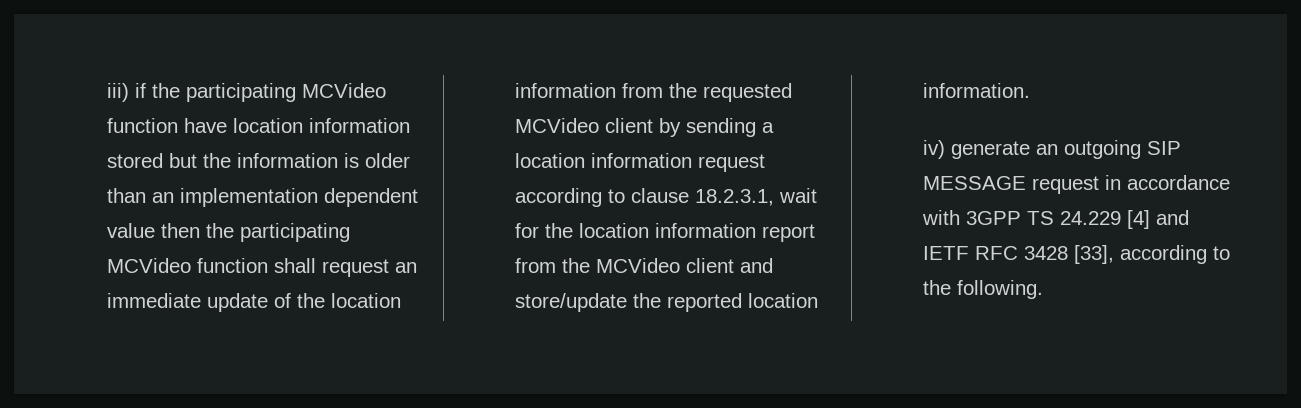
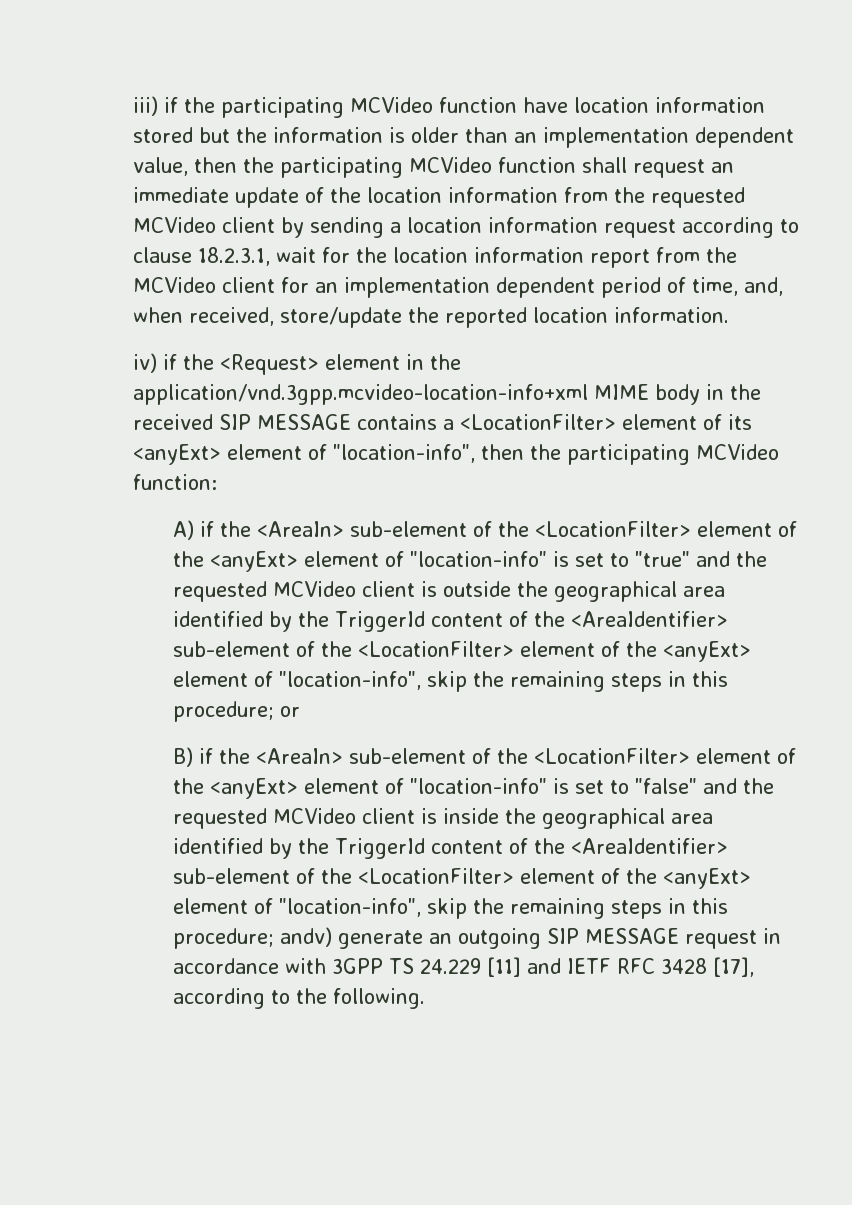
- iii) if the participating MCVideo function have location information stored but the information is older than an implementation dependent value then the participating MCVideo function shall request an immediate update of the location information from the requested MCVideo client by sending a location information request according to clause 18.2.3.1, wait for the location information report from the MCVideo client and store/update the reported location information.
+ iii) if the participating MCVideo function have location information stored but the information is older than an implementation dependent value, then the participating MCVideo function shall request an immediate update of the location information from the requested MCVideo client by sending a location information request according to clause 18.2.3.1, wait for the location information report from the MCVideo client for an implementation dependent period of time, and, when received, store/update the reported location information.
- iv) generate an outgoing SIP MESSAGE request in accordance with 3GPP TS 24.229 [4] and IETF RFC 3428 [33], according to the following.
+ iv) if the <Request> element in the application/vnd.3gpp.mcvideo-location-info+xml MIME body in the received SIP MESSAGE contains a <LocationFilter> element of its <anyExt> element of "location-info", then the participating MCVideo function:
+ A) if the <AreaIn> sub-element of the <LocationFilter> element of the <anyExt> element of "location-info" is set to "true" and the requested MCVideo client is outside the geographical area identified by the TriggerId content of the <AreaIdentifier> sub-element of the <LocationFilter> element of the <anyExt> element of "location-info", skip the remaining steps in this procedure; or
+ B) if the <AreaIn> sub-element of the <LocationFilter> element of the <anyExt> element of "location-info" is set to "false" and the requested MCVideo client is inside the geographical area identified by the TriggerId content of the <AreaIdentifier> sub-element of the <LocationFilter> element of the <anyExt> element of "location-info", skip the remaining steps in this procedure; andv) generate an outgoing SIP MESSAGE request in accordance with 3GPP TS 24.229 [11] and IETF RFC 3428 [17], according to the following.

